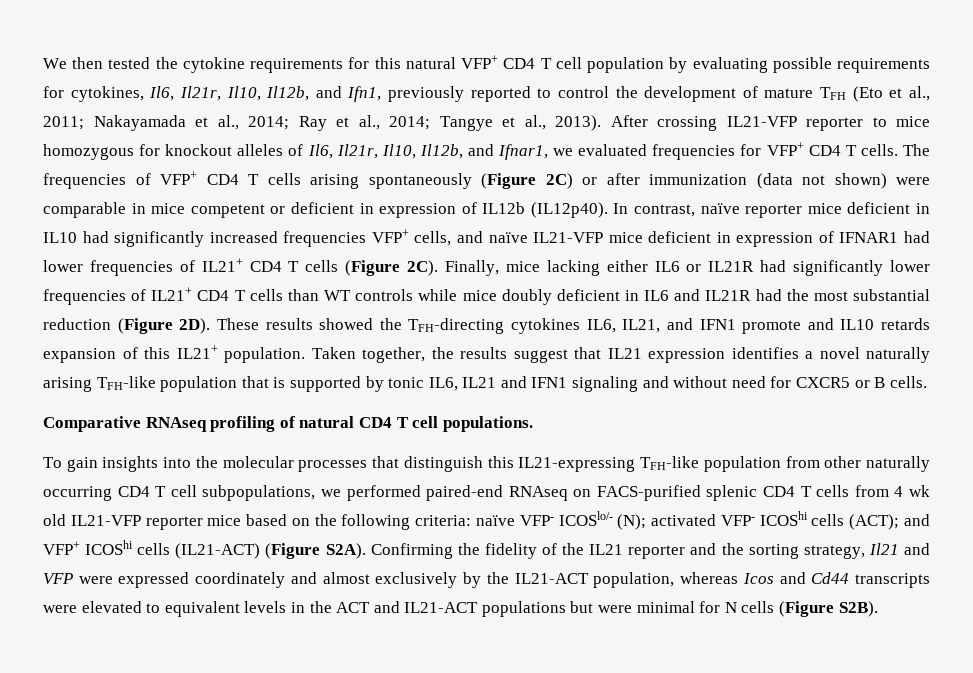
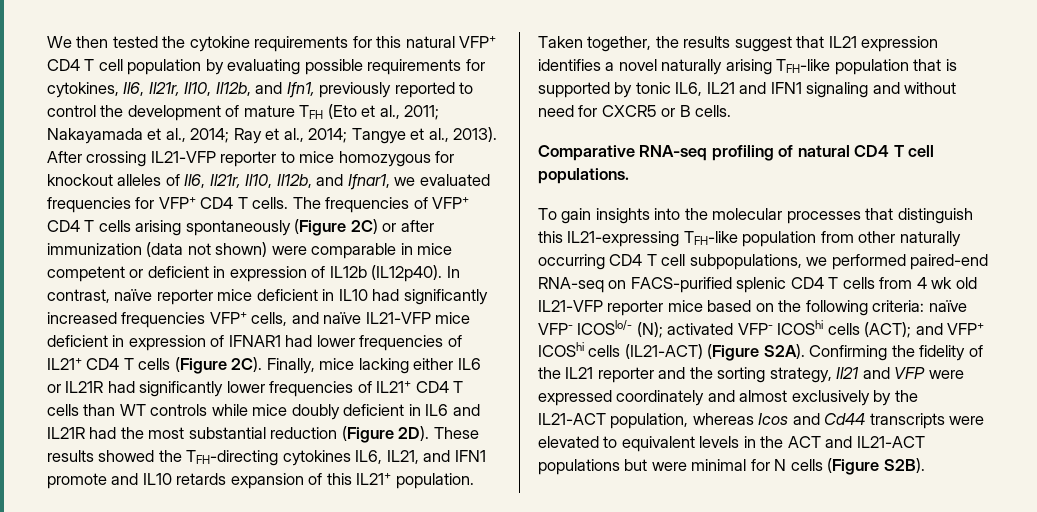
- Comparative RNAseq profiling of natural CD4 T cell populations.
+ Comparative RNA-seq profiling of natural CD4 T cell populations.
- To gain insights into the molecular processes that distinguish this IL21-expressing TFH-like population from other naturally occurring CD4 T cell subpopulations, we performed paired-end RNAseq on FACS-purified splenic CD4 T cells from 4 wk old IL21-VFP reporter mice based on the following criteria: naïve VFP- ICOSlo/- (N); activated VFP- ICOShi cells (ACT); and VFP+ ICOShi cells (IL21-ACT) (Figure S2A).
+ To gain insights into the molecular processes that distinguish this IL21-expressing TFH-like population from other naturally occurring CD4 T cell subpopulations, we performed paired-end RNA-seq on FACS-purified splenic CD4 T cells from 4 wk old IL21-VFP reporter mice based on the following criteria: naïve VFP- ICOSlo/- (N); activated VFP- ICOShi cells (ACT); and VFP+ ICOShi cells (IL21-ACT) (Figure S2A).

